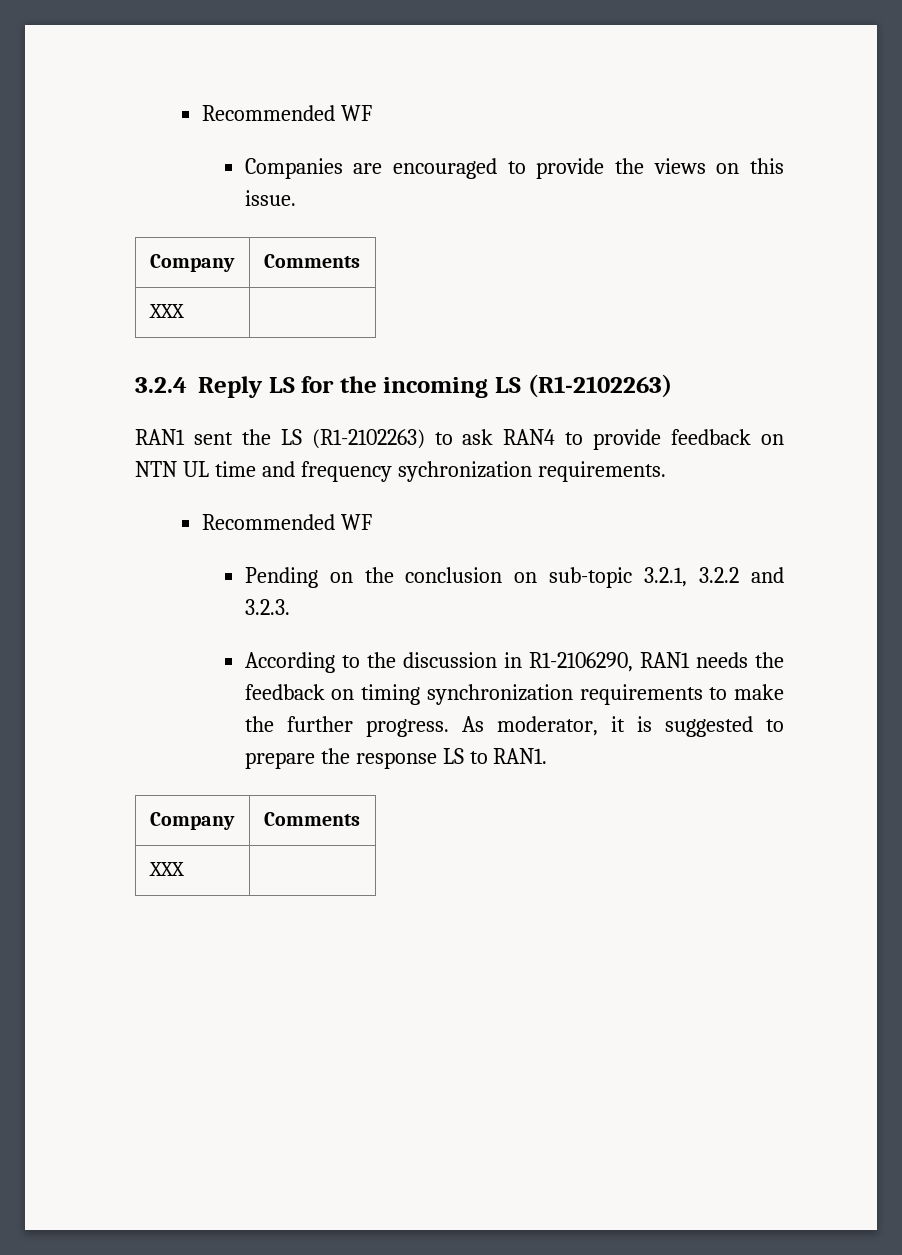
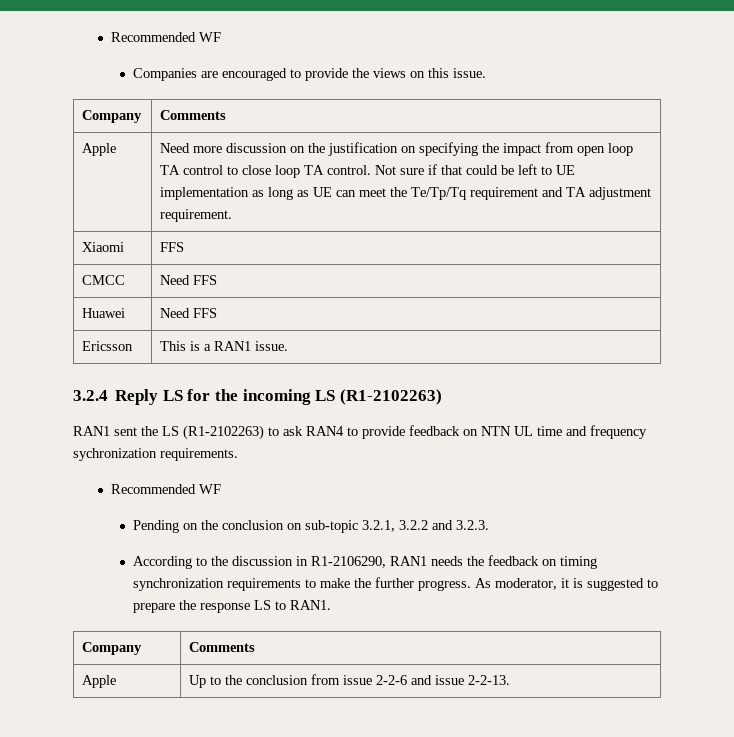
  Companies are encouraged to provide the views on this issue.
  Company | Comments
- XXX
+ Apple | Need more discussion on the justification on specifying the impact from open loop TA control to close loop TA control. Not sure if that could be left to UE implementation as long as UE can meet the Te/Tp/Tq requirement and TA adjustment requirement.
+ Xiaomi | FFS
+ CMCC | Need FFS
+ Huawei | Need FFS
+ Ericsson | This is a RAN1 issue.
  As moderator, it is suggested to prepare the response LS to RAN1.
  Company | Comments
- XXX |
+ Apple | Up to the conclusion from issue 2-2-6 and issue 2-2-13.

